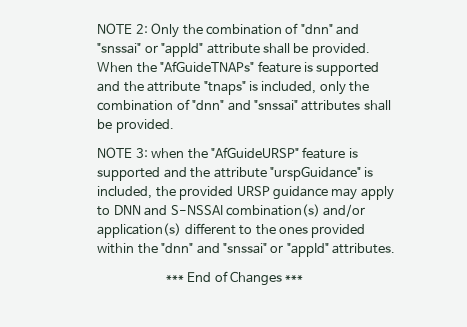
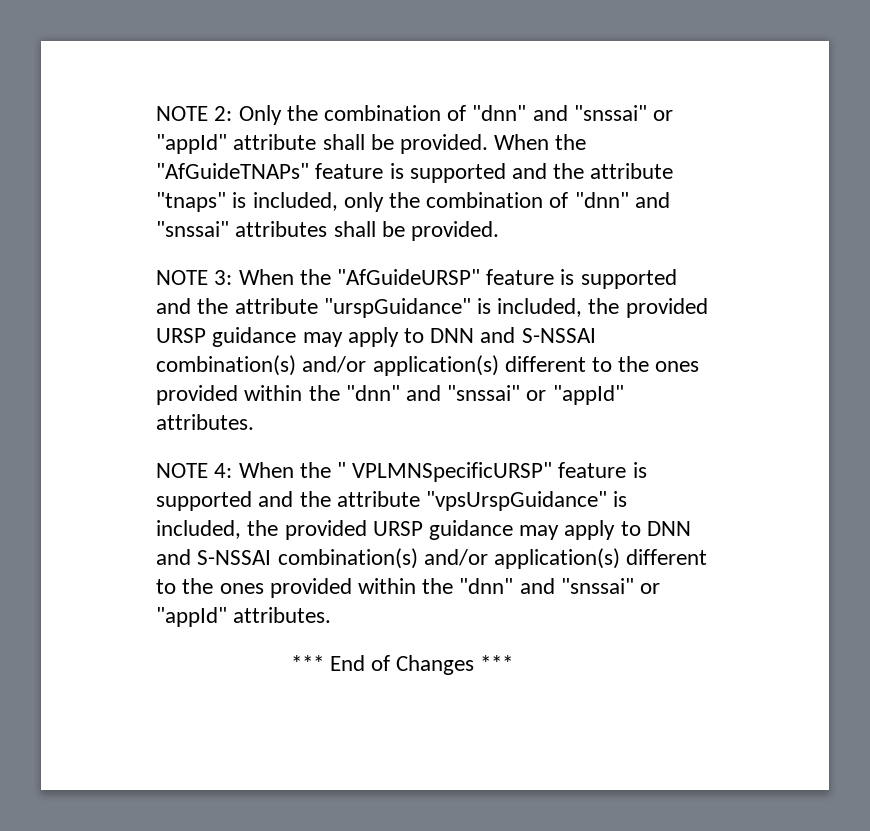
- NOTE 3: when the "AfGuideURSP" feature is supported and the attribute "urspGuidance" is included, the provided URSP guidance may apply to DNN and S-NSSAI combination(s) and/or application(s) different to the ones provided within the "dnn" and "snssai" or "appId" attributes.
+ NOTE 3: When the "AfGuideURSP" feature is supported and the attribute "urspGuidance" is included, the provided URSP guidance may apply to DNN and S-NSSAI combination(s) and/or application(s) different to the ones provided within the "dnn" and "snssai" or "appId" attributes.
+ NOTE 4: When the " VPLMNSpecificURSP" feature is supported and the attribute "vpsUrspGuidance" is included, the provided URSP guidance may apply to DNN and S-NSSAI combination(s) and/or application(s) different to the ones provided within the "dnn" and "snssai" or "appId" attributes.

